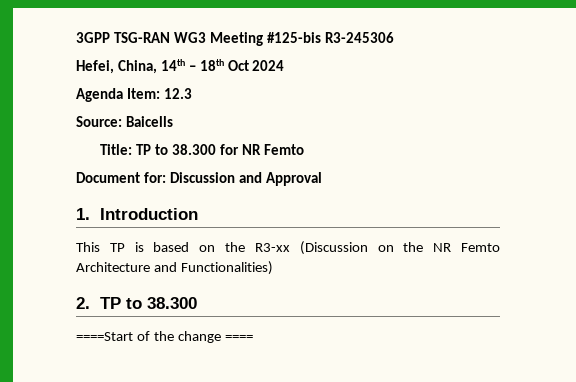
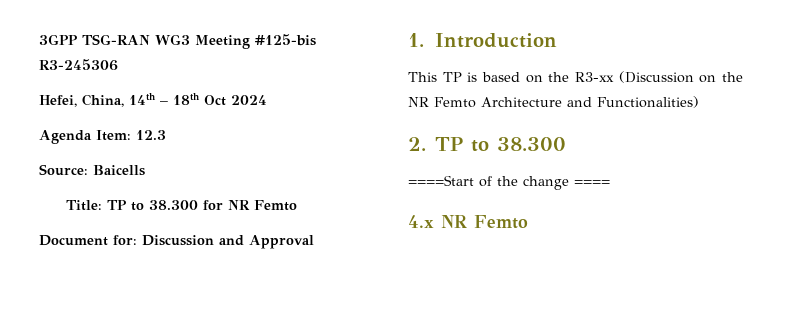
+ 4.x NR Femto

